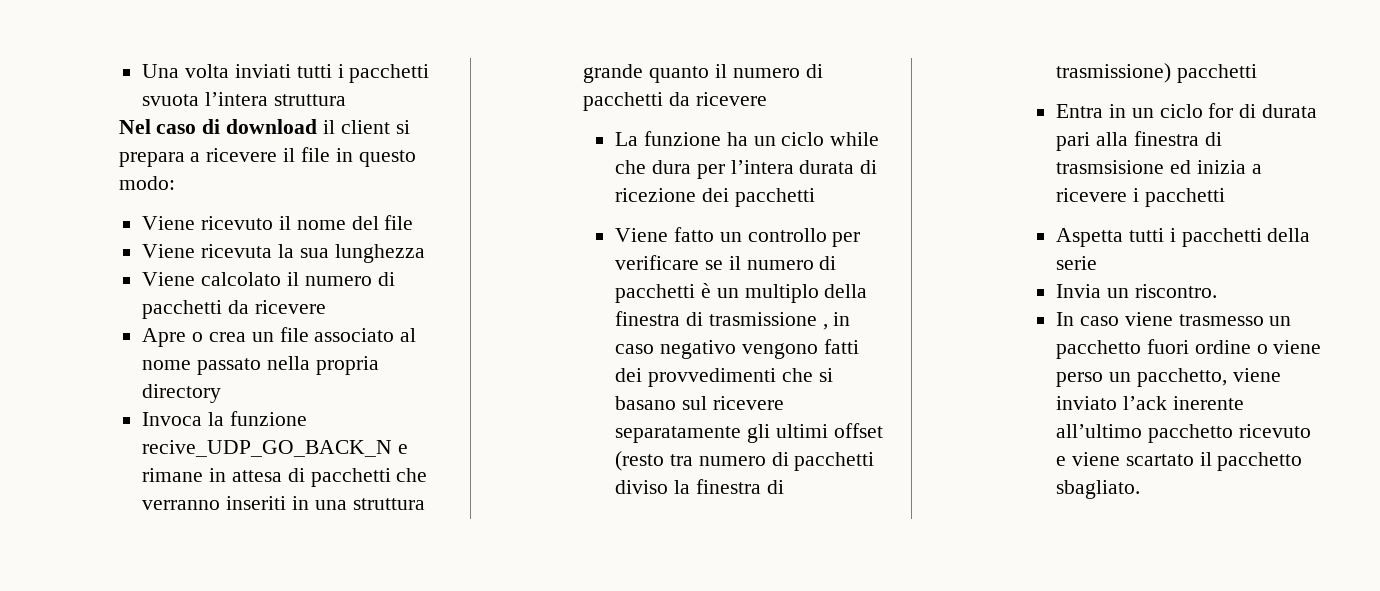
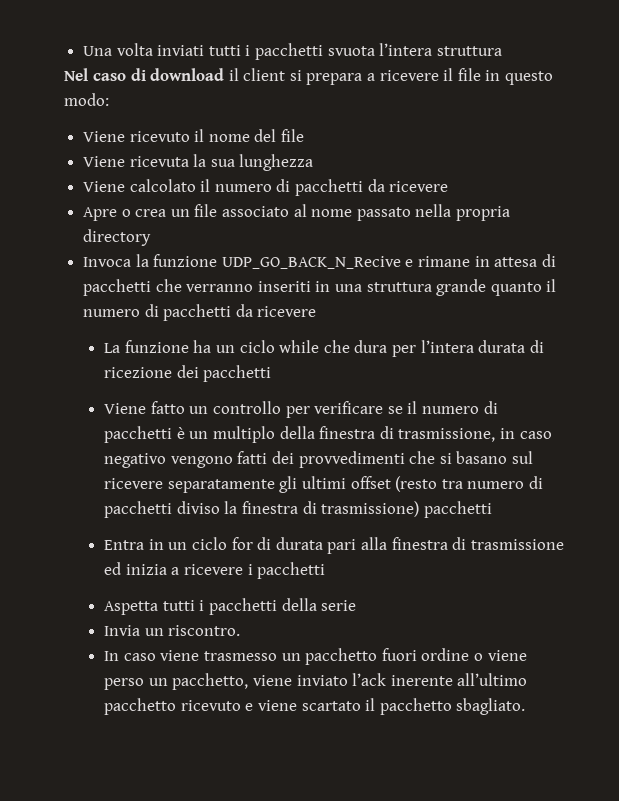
- Invoca la funzione recive_UDP_GO_BACK_N e rimane in attesa di pacchetti che verranno inseriti in una struttura grande quanto il numero di pacchetti da ricevere
+ Invoca la funzione UDP_GO_BACK_N_Recive e rimane in attesa di pacchetti che verranno inseriti in una struttura grande quanto il numero di pacchetti da ricevere
- Viene fatto un controllo per verificare se il numero di pacchetti è un multiplo della finestra di trasmissione , in caso negativo vengono fatti dei provvedimenti che si basano sul ricevere separatamente gli ultimi offset (resto tra numero di pacchetti diviso la finestra di trasmissione) pacchetti
+ Viene fatto un controllo per verificare se il numero di pacchetti è un multiplo della finestra di trasmissione, in caso negativo vengono fatti dei provvedimenti che si basano sul ricevere separatamente gli ultimi offset (resto tra numero di pacchetti diviso la finestra di trasmissione) pacchetti
- Entra in un ciclo for di durata pari alla finestra di trasmsisione ed inizia a ricevere i pacchetti
+ Entra in un ciclo for di durata pari alla finestra di trasmissione ed inizia a ricevere i pacchetti

